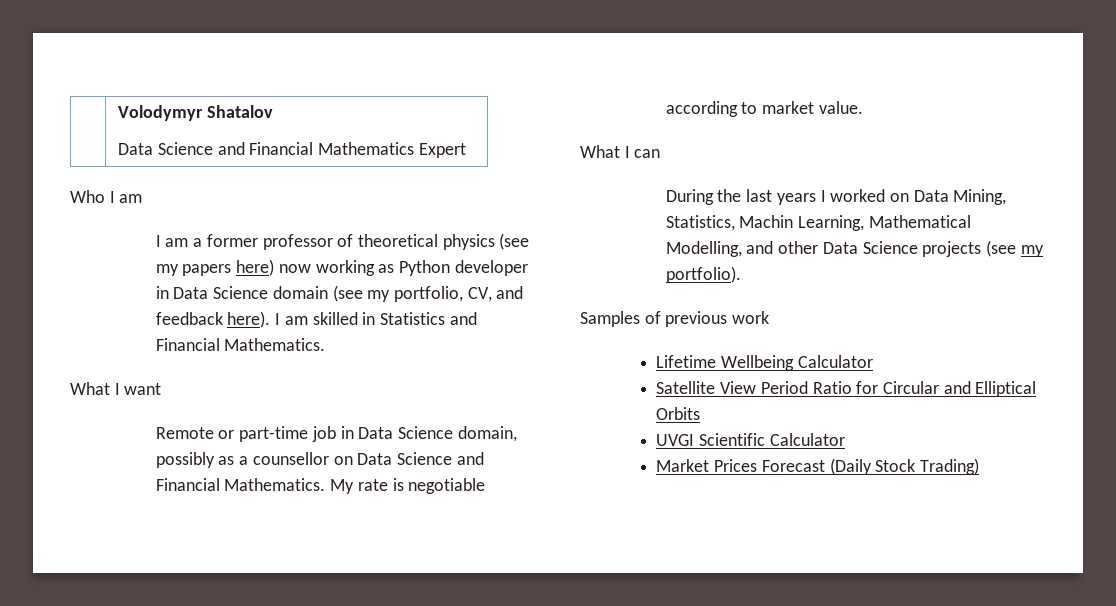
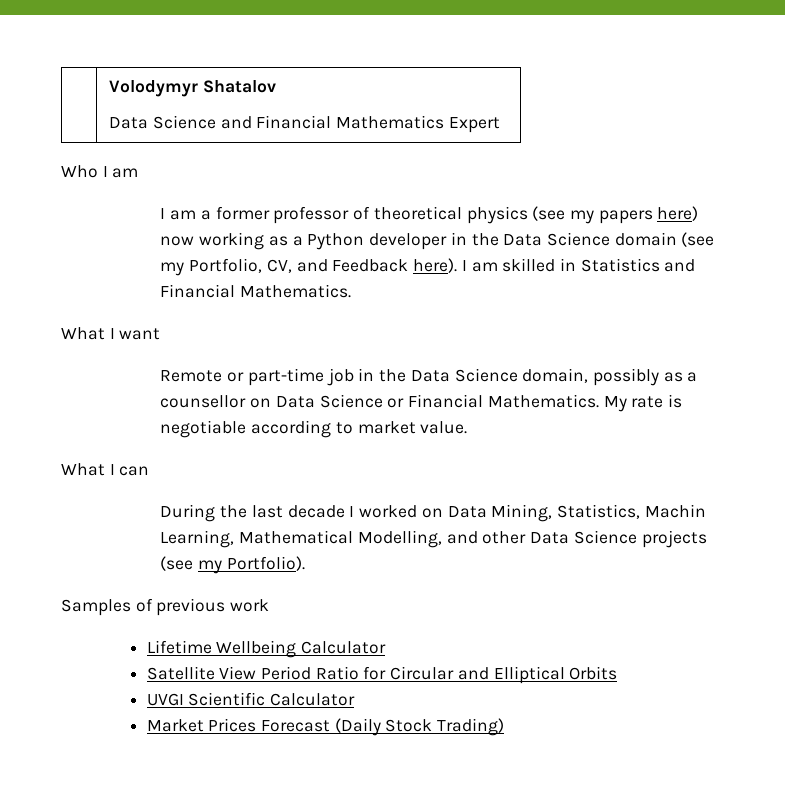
- I am a former professor of theoretical physics (see my papers here) now working as Python developer in Data Science domain (see my portfolio, CV, and feedback here).
+ I am a former professor of theoretical physics (see my papers here) now working as a Python developer in the Data Science domain (see my Portfolio, CV, and Feedback here).
- Remote or part-time job in Data Science domain, possibly as a counsellor on Data Science and Financial Mathematics.
+ Remote or part-time job in the Data Science domain, possibly as a counsellor on Data Science or Financial Mathematics.
- During the last years I worked on Data Mining, Statistics, Machin Learning, Mathematical Modelling, and other Data Science projects (see my portfolio).
+ During the last decade I worked on Data Mining, Statistics, Machin Learning, Mathematical Modelling, and other Data Science projects (see my Portfolio).

